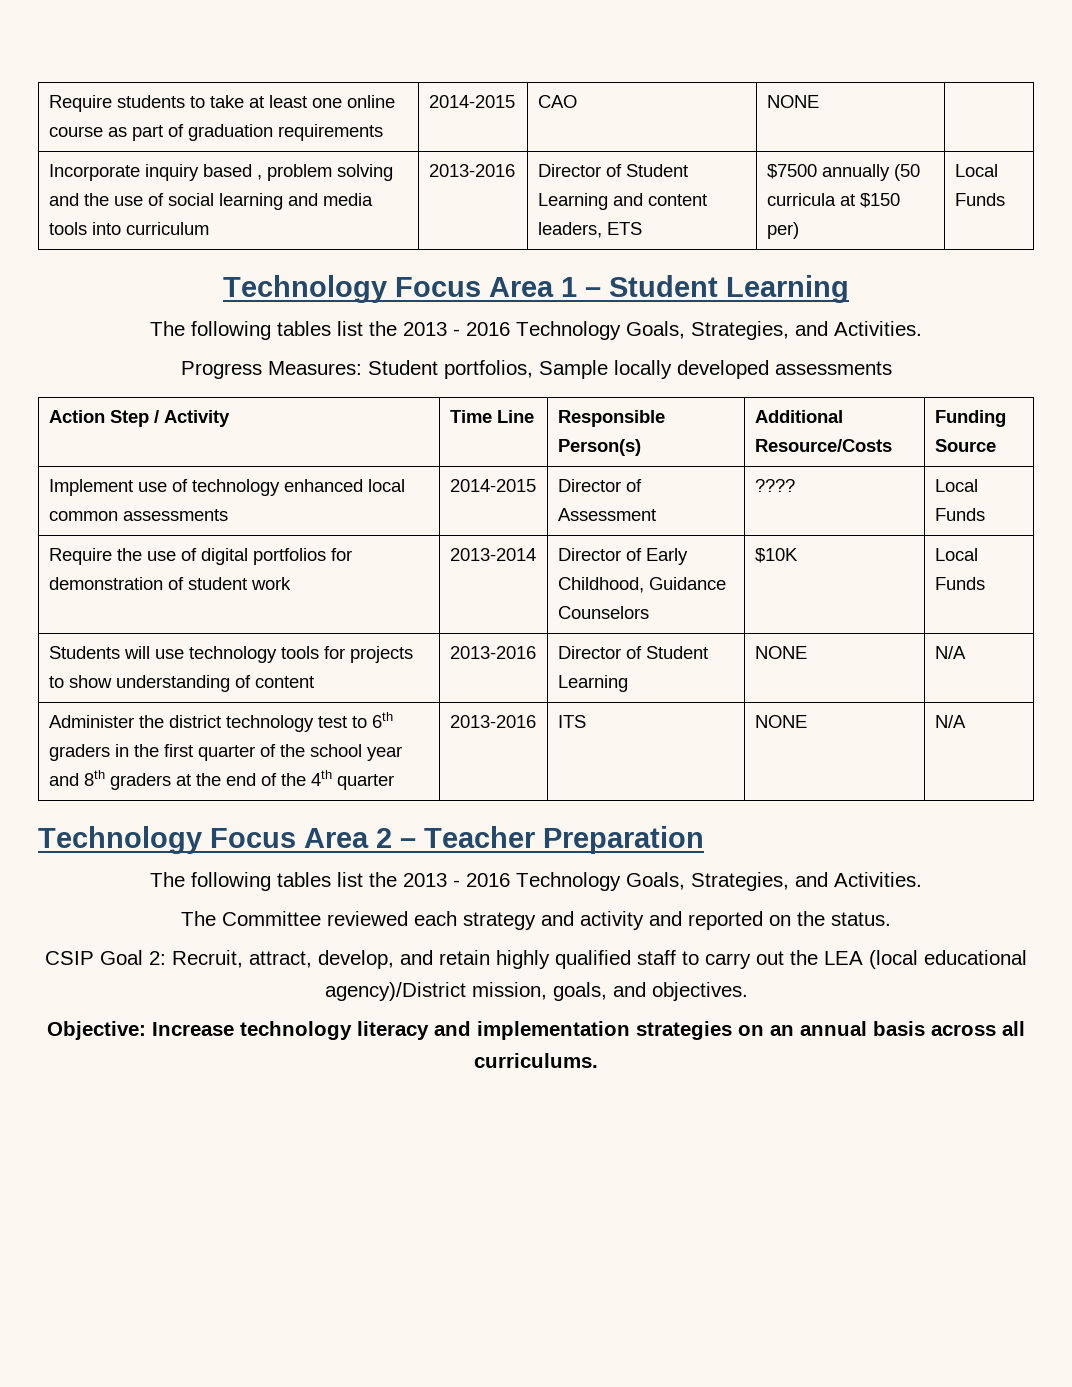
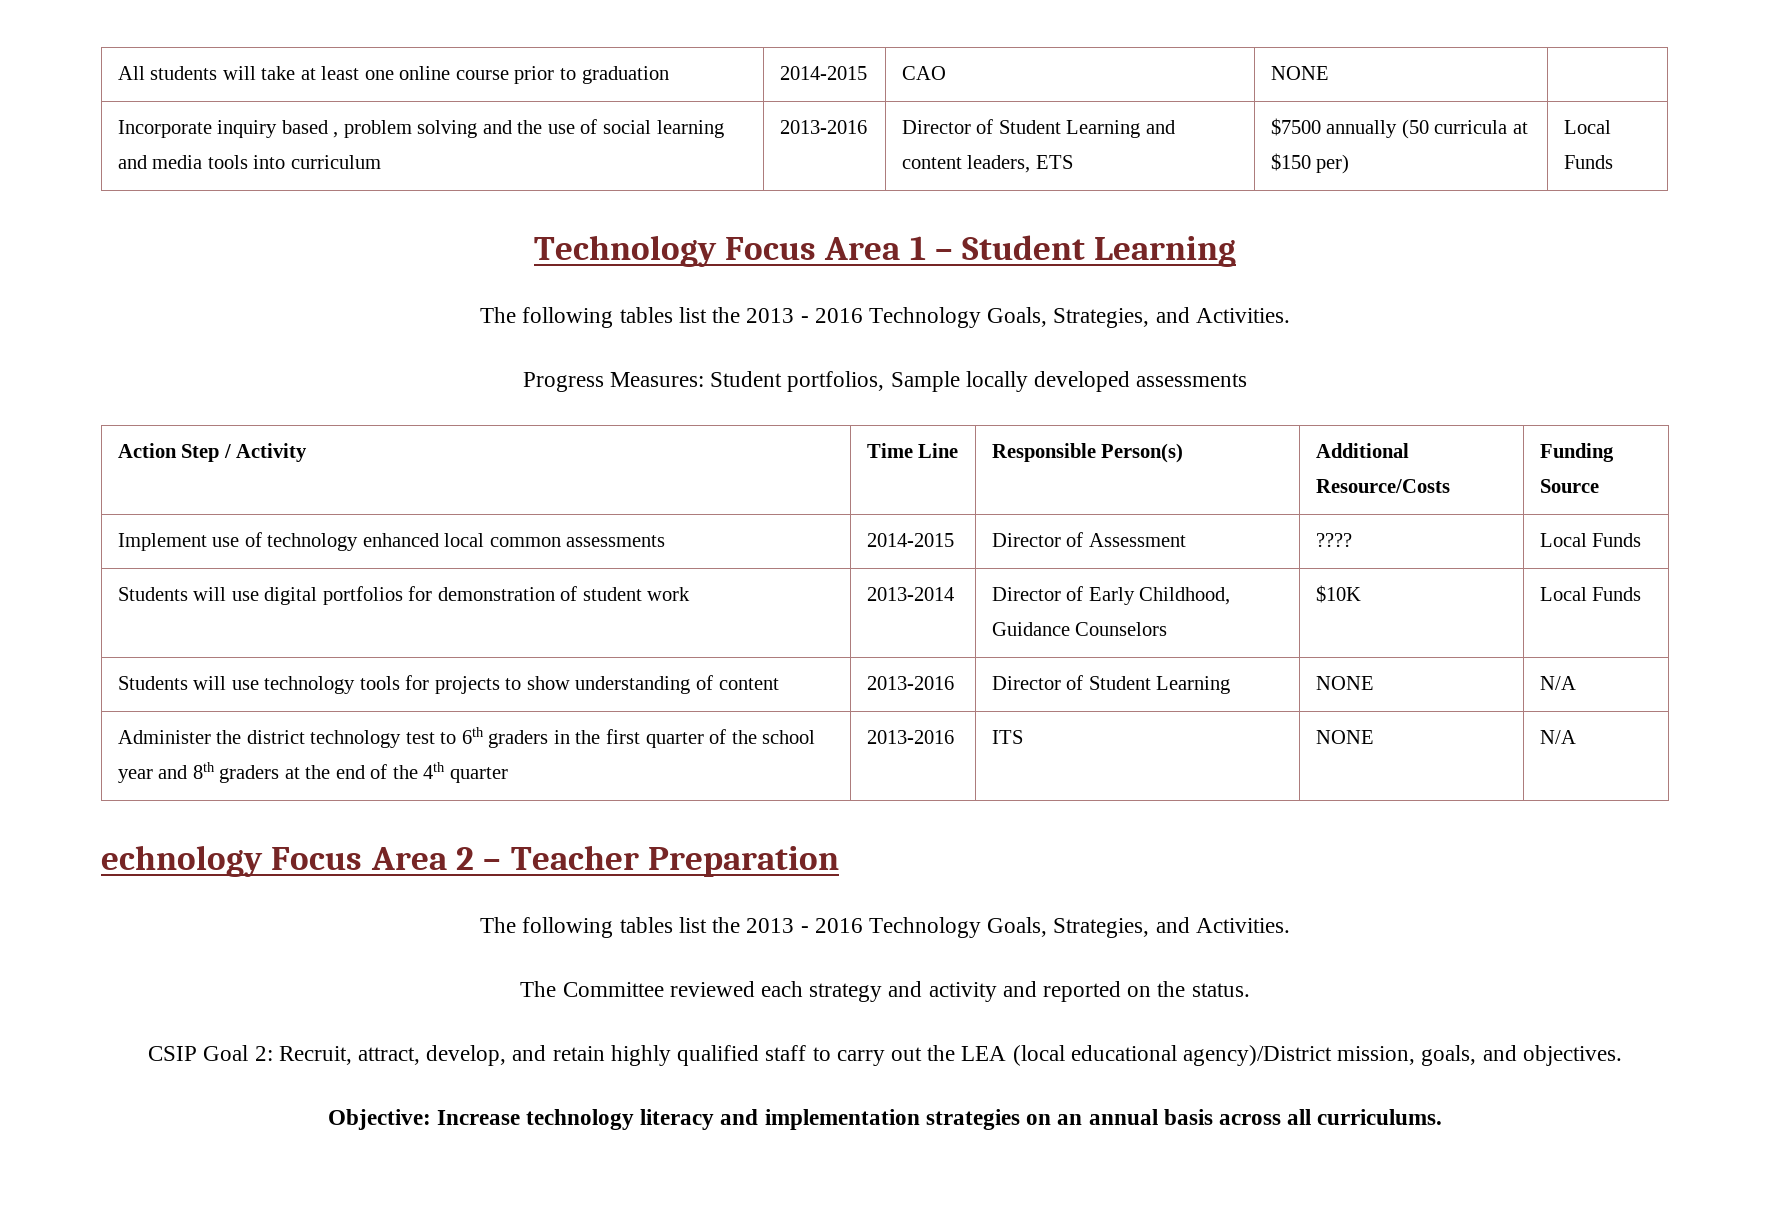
- Require students to take at least one online course as part of graduation requirements | 2014-2015 | CAO | NONE |
+ All students will take at least one online course prior to graduation | 2014-2015 | CAO | NONE |
- Require the use of digital portfolios for demonstration of student work | 2013-2014 | Director of Early Childhood, Guidance Counselors | $10K | Local Funds
+ Students will use digital portfolios for demonstration of student work | 2013-2014 | Director of Early Childhood, Guidance Counselors | $10K | Local Funds
- Technology Focus Area 2 – Teacher Preparation
+ echnology Focus Area 2 – Teacher Preparation

